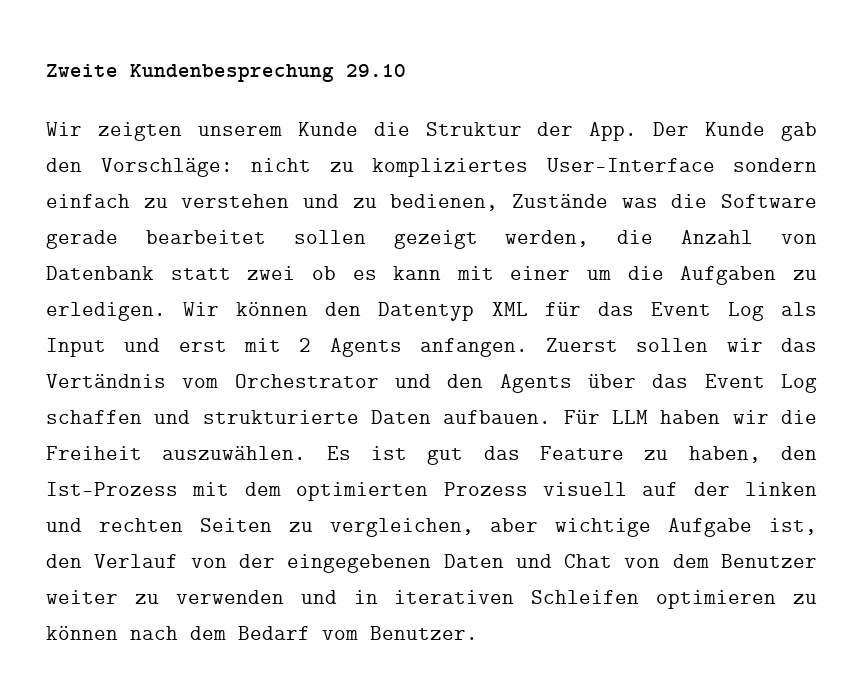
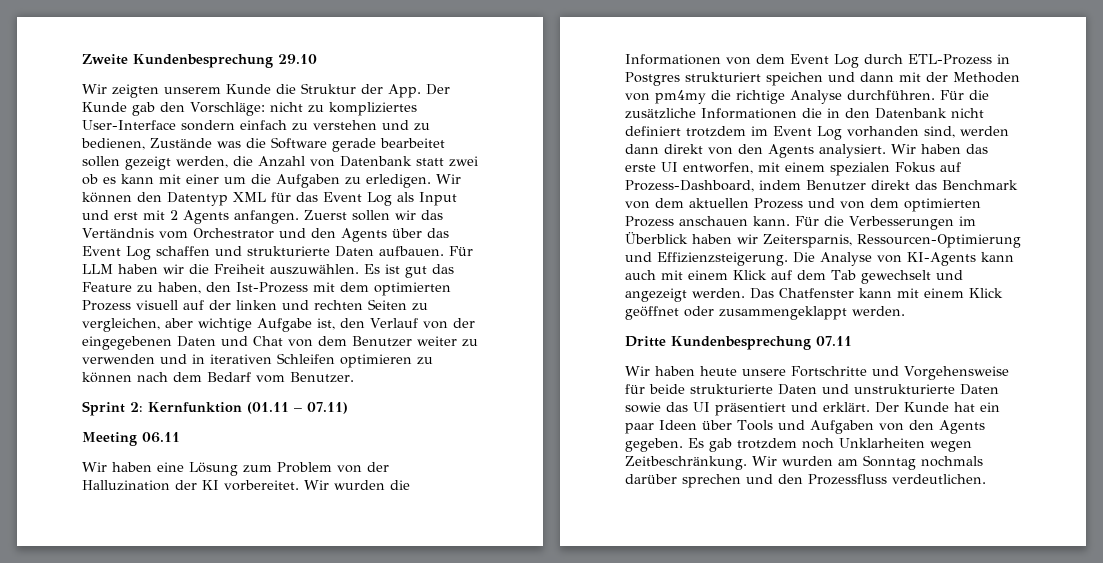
+ Sprint 2: Kernfunktion (01.11 – 07.11)
+ Meeting 06.11
+ Wir haben eine Lösung zum Problem von der Halluzination der KI vorbereitet. Wir wurden die Informationen von dem Event Log durch ETL-Prozess in Postgres strukturiert speichen und dann mit der Methoden von pm4my die richtige Analyse durchführen. Für die zusätzliche Informationen die in den Datenbank nicht definiert trotzdem im Event Log vorhanden sind, werden dann direkt von den Agents analysiert. Wir haben das erste UI entworfen, mit einem spezialen Fokus auf Prozess-Dashboard, indem Benutzer direkt das Benchmark von dem aktuellen Prozess und von dem optimierten Prozess anschauen kann. Für die Verbesserungen im Überblick haben wir Zeitersparnis, Ressourcen-Optimierung und Effizienzsteigerung. Die Analyse von KI-Agents kann auch mit einem Klick auf dem Tab gewechselt und angezeigt werden. Das Chatfenster kann mit einem Klick geöffnet oder zusammengeklappt werden.
+ Dritte Kundenbesprechung 07.11
+ Wir haben heute unsere Fortschritte und Vorgehensweise für beide strukturierte Daten und unstrukturierte Daten sowie das UI präsentiert und erklärt. Der Kunde hat ein paar Ideen über Tools und Aufgaben von den Agents gegeben. Es gab trotzdem noch Unklarheiten wegen Zeitbeschränkung. Wir wurden am Sonntag nochmals darüber sprechen und den Prozessfluss verdeutlichen.

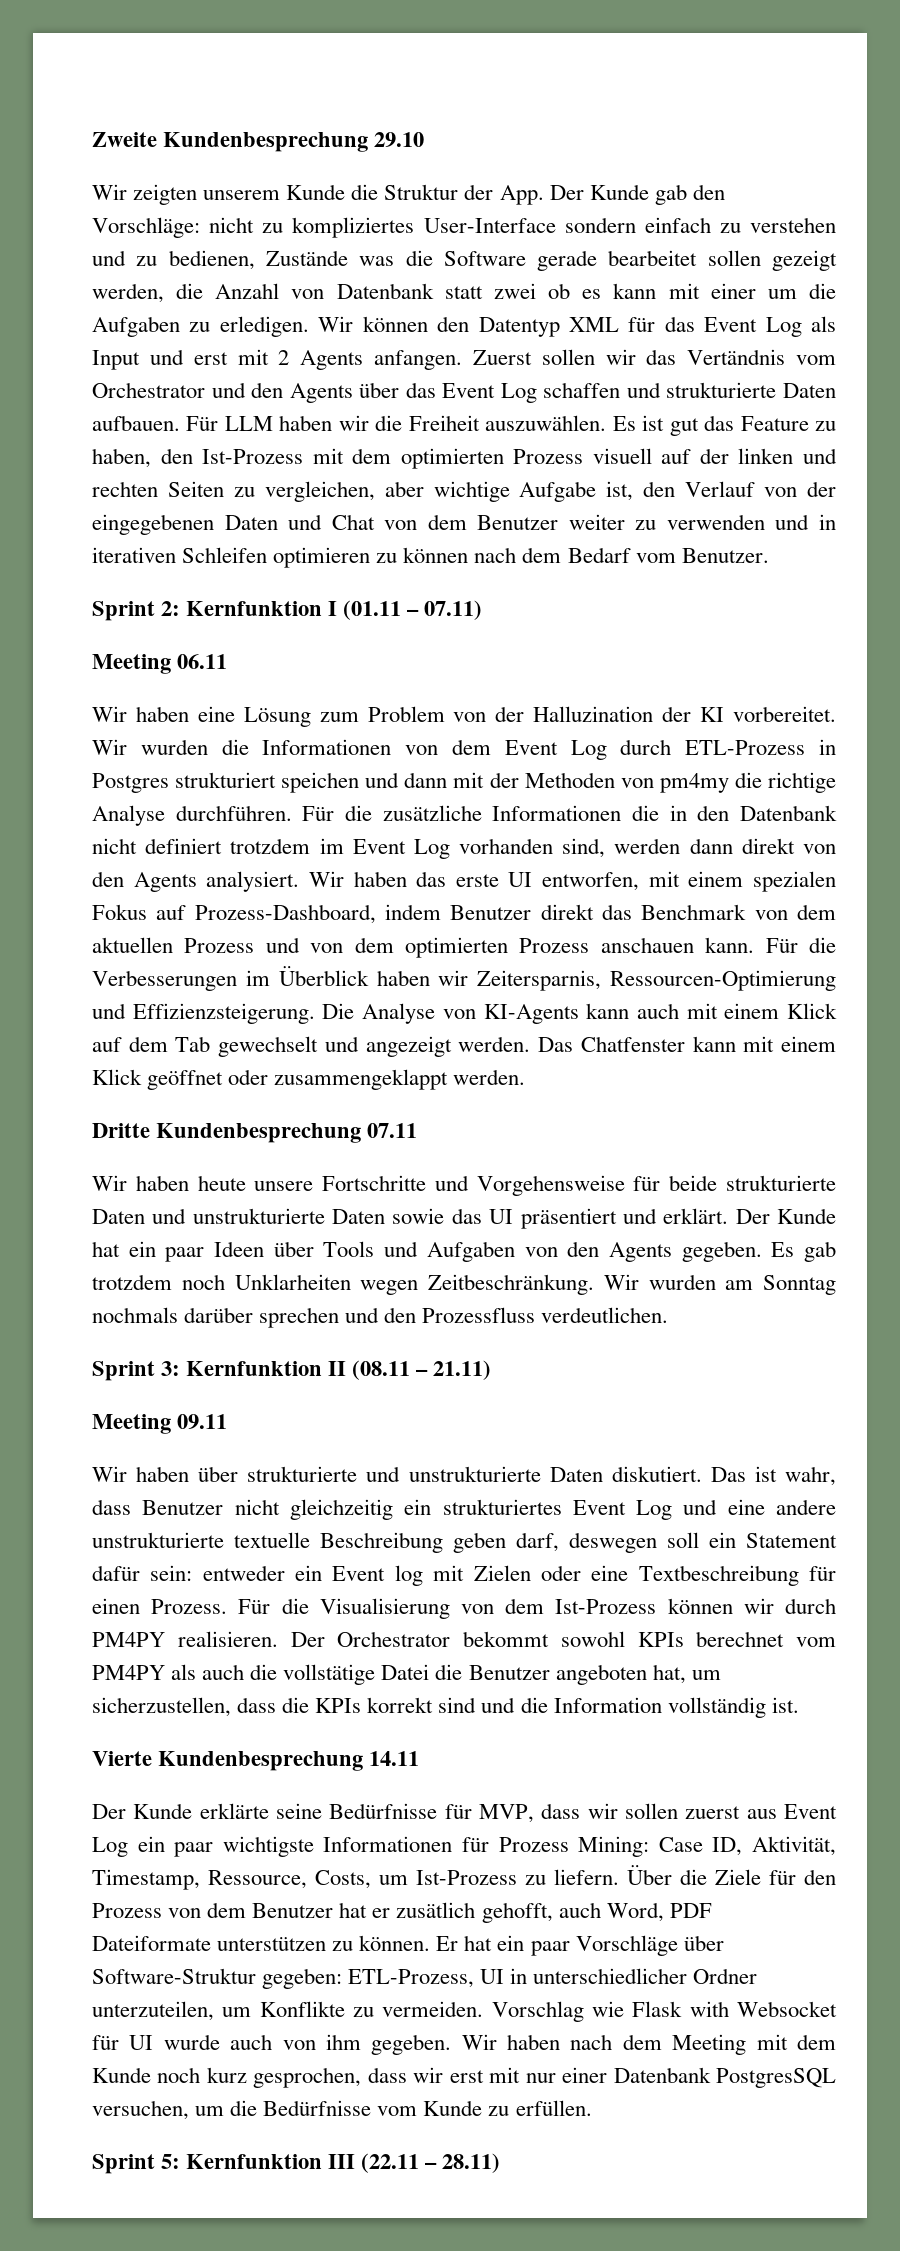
- Sprint 2: Kernfunktion (01.11 – 07.11)
+ Sprint 2: Kernfunktion I (01.11 – 07.11)
+ Sprint 3: Kernfunktion II (08.11 – 21.11)
+ Meeting 09.11
+ Wir haben über strukturierte und unstrukturierte Daten diskutiert. Das ist wahr, dass Benutzer nicht gleichzeitig ein strukturiertes Event Log und eine andere unstrukturierte textuelle Beschreibung geben darf, deswegen soll ein Statement dafür sein: entweder ein Event log mit Zielen oder eine Textbeschreibung für einen Prozess. Für die Visualisierung von dem Ist-Prozess können wir durch PM4PY realisieren. Der Orchestrator bekommt sowohl KPIs berechnet vom PM4PY als auch die vollstätige Datei die Benutzer angeboten hat, um sicherzustellen, dass die KPIs korrekt sind und die Information vollständig ist.
+ Vierte Kundenbesprechung 14.11
+ Der Kunde erklärte seine Bedürfnisse für MVP, dass wir sollen zuerst aus Event Log ein paar wichtigste Informationen für Prozess Mining: Case ID, Aktivität, Timestamp, Ressource, Costs, um Ist-Prozess zu liefern. Über die Ziele für den Prozess von dem Benutzer hat er zusätlich gehofft, auch Word, PDF Dateiformate unterstützen zu können. Er hat ein paar Vorschläge über Software-Struktur gegeben: ETL-Prozess, UI in unterschiedlicher Ordner unterzuteilen, um Konflikte zu vermeiden. Vorschlag wie Flask with Websocket für UI wurde auch von ihm gegeben. Wir haben nach dem Meeting mit dem Kunde noch kurz gesprochen, dass wir erst mit nur einer Datenbank PostgresSQL versuchen, um die Bedürfnisse vom Kunde zu erfüllen.
+ Sprint 5: Kernfunktion III (22.11 – 28.11)

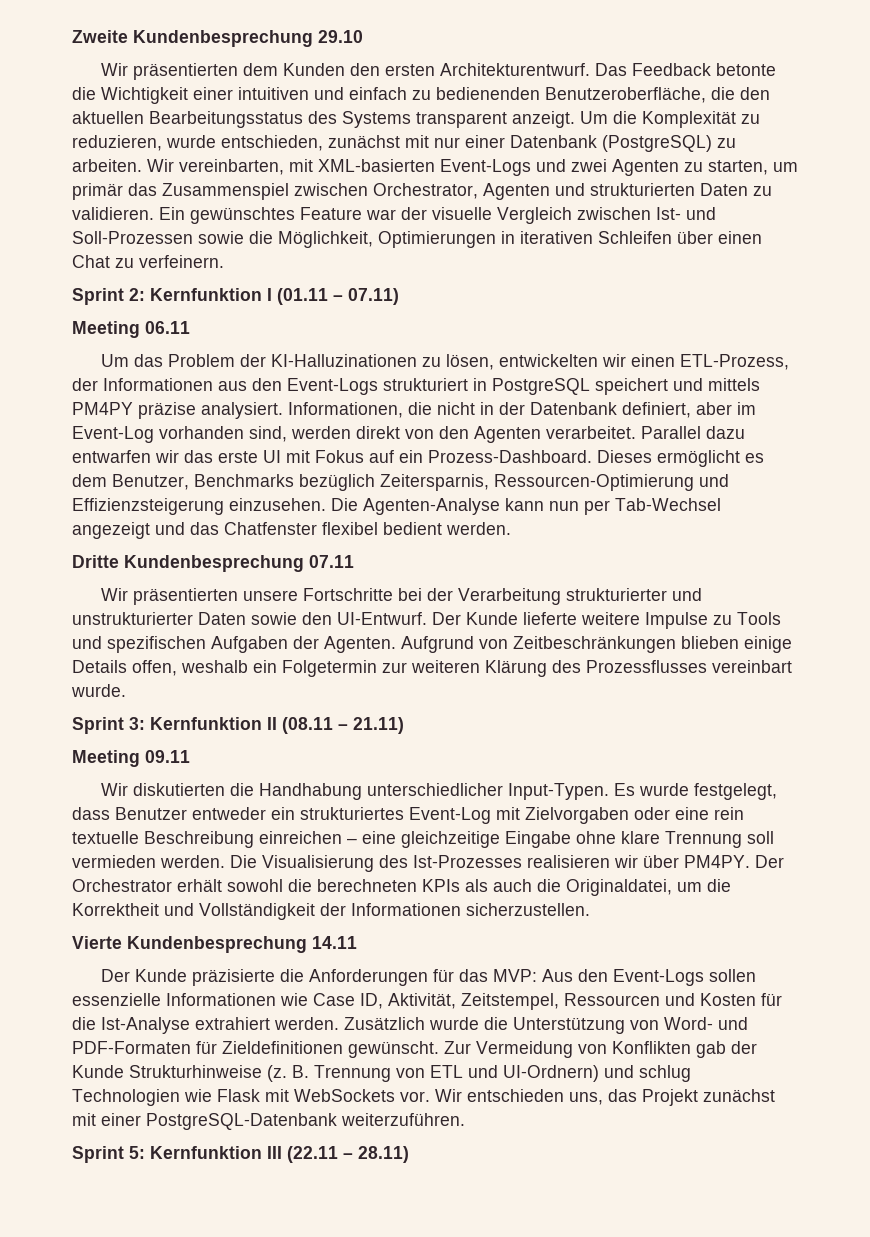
- Wir zeigten unserem Kunde die Struktur der App. Der Kunde gab den Vorschläge: nicht zu kompliziertes User-Interface sondern einfach zu verstehen und zu bedienen, Zustände was die Software gerade bearbeitet sollen gezeigt werden, die Anzahl von Datenbank statt zwei ob es kann mit einer um die Aufgaben zu erledigen. Wir können den Datentyp XML für das Event Log als Input und erst mit 2 Agents anfangen. Zuerst sollen wir das Vertändnis vom Orchestrator und den Agents über das Event Log schaffen und strukturierte Daten aufbauen. Für LLM haben wir die Freiheit auszuwählen. Es ist gut das Feature zu haben, den Ist-Prozess mit dem optimierten Prozess visuell auf der linken und rechten Seiten zu vergleichen, aber wichtige Aufgabe ist, den Verlauf von der eingegebenen Daten und Chat von dem Benutzer weiter zu verwenden und in iterativen Schleifen optimieren zu können nach dem Bedarf vom Benutzer.
+ Wir präsentierten dem Kunden den ersten Architekturentwurf. Das Feedback betonte die Wichtigkeit einer intuitiven und einfach zu bedienenden Benutzeroberfläche, die den aktuellen Bearbeitungsstatus des Systems transparent anzeigt. Um die Komplexität zu reduzieren, wurde entschieden, zunächst mit nur einer Datenbank (PostgreSQL) zu arbeiten. Wir vereinbarten, mit XML-basierten Event-Logs und zwei Agenten zu starten, um primär das Zusammenspiel zwischen Orchestrator, Agenten und strukturierten Daten zu validieren. Ein gewünschtes Feature war der visuelle Vergleich zwischen Ist- und Soll-Prozessen sowie die Möglichkeit, Optimierungen in iterativen Schleifen über einen Chat zu verfeinern.
- Wir haben eine Lösung zum Problem von der Halluzination der KI vorbereitet. Wir wurden die Informationen von dem Event Log durch ETL-Prozess in Postgres strukturiert speichen und dann mit der Methoden von pm4my die richtige Analyse durchführen. Für die zusätzliche Informationen die in den Datenbank nicht definiert trotzdem im Event Log vorhanden sind, werden dann direkt von den Agents analysiert. Wir haben das erste UI entworfen, mit einem spezialen Fokus auf Prozess-Dashboard, indem Benutzer direkt das Benchmark von dem aktuellen Prozess und von dem optimierten Prozess anschauen kann. Für die Verbesserungen im Überblick haben wir Zeitersparnis, Ressourcen-Optimierung und Effizienzsteigerung. Die Analyse von KI-Agents kann auch mit einem Klick auf dem Tab gewechselt und angezeigt werden. Das Chatfenster kann mit einem Klick geöffnet oder zusammengeklappt werden.
+ Um das Problem der KI-Halluzinationen zu lösen, entwickelten wir einen ETL-Prozess, der Informationen aus den Event-Logs strukturiert in PostgreSQL speichert und mittels PM4PY präzise analysiert. Informationen, die nicht in der Datenbank definiert, aber im Event-Log vorhanden sind, werden direkt von den Agenten verarbeitet. Parallel dazu entwarfen wir das erste UI mit Fokus auf ein Prozess-Dashboard. Dieses ermöglicht es dem Benutzer, Benchmarks bezüglich Zeitersparnis, Ressourcen-Optimierung und Effizienzsteigerung einzusehen. Die Agenten-Analyse kann nun per Tab-Wechsel angezeigt und das Chatfenster flexibel bedient werden.
- Wir haben heute unsere Fortschritte und Vorgehensweise für beide strukturierte Daten und unstrukturierte Daten sowie das UI präsentiert und erklärt. Der Kunde hat ein paar Ideen über Tools und Aufgaben von den Agents gegeben. Es gab trotzdem noch Unklarheiten wegen Zeitbeschränkung. Wir wurden am Sonntag nochmals darüber sprechen und den Prozessfluss verdeutlichen.
+ Wir präsentierten unsere Fortschritte bei der Verarbeitung strukturierter und unstrukturierter Daten sowie den UI-Entwurf. Der Kunde lieferte weitere Impulse zu Tools und spezifischen Aufgaben der Agenten. Aufgrund von Zeitbeschränkungen blieben einige Details offen, weshalb ein Folgetermin zur weiteren Klärung des Prozessflusses vereinbart wurde.
- Wir haben über strukturierte und unstrukturierte Daten diskutiert. Das ist wahr, dass Benutzer nicht gleichzeitig ein strukturiertes Event Log und eine andere unstrukturierte textuelle Beschreibung geben darf, deswegen soll ein Statement dafür sein: entweder ein Event log mit Zielen oder eine Textbeschreibung für einen Prozess. Für die Visualisierung von dem Ist-Prozess können wir durch PM4PY realisieren. Der Orchestrator bekommt sowohl KPIs berechnet vom PM4PY als auch die vollstätige Datei die Benutzer angeboten hat, um sicherzustellen, dass die KPIs korrekt sind und die Information vollständig ist.
+ Wir diskutierten die Handhabung unterschiedlicher Input-Typen. Es wurde festgelegt, dass Benutzer entweder ein strukturiertes Event-Log mit Zielvorgaben oder eine rein textuelle Beschreibung einreichen – eine gleichzeitige Eingabe ohne klare Trennung soll vermieden werden. Die Visualisierung des Ist-Prozesses realisieren wir über PM4PY. Der Orchestrator erhält sowohl die berechneten KPIs als auch die Originaldatei, um die Korrektheit und Vollständigkeit der Informationen sicherzustellen.
- Der Kunde erklärte seine Bedürfnisse für MVP, dass wir sollen zuerst aus Event Log ein paar wichtigste Informationen für Prozess Mining: Case ID, Aktivität, Timestamp, Ressource, Costs, um Ist-Prozess zu liefern. Über die Ziele für den Prozess von dem Benutzer hat er zusätlich gehofft, auch Word, PDF Dateiformate unterstützen zu können. Er hat ein paar Vorschläge über Software-Struktur gegeben: ETL-Prozess, UI in unterschiedlicher Ordner unterzuteilen, um Konflikte zu vermeiden. Vorschlag wie Flask with Websocket für UI wurde auch von ihm gegeben. Wir haben nach dem Meeting mit dem Kunde noch kurz gesprochen, dass wir erst mit nur einer Datenbank PostgresSQL versuchen, um die Bedürfnisse vom Kunde zu erfüllen.
+ Der Kunde präzisierte die Anforderungen für das MVP: Aus den Event-Logs sollen essenzielle Informationen wie Case ID, Aktivität, Zeitstempel, Ressourcen und Kosten für die Ist-Analyse extrahiert werden. Zusätzlich wurde die Unterstützung von Word- und PDF-Formaten für Zieldefinitionen gewünscht. Zur Vermeidung von Konflikten gab der Kunde Strukturhinweise (z. B. Trennung von ETL und UI-Ordnern) und schlug Technologien wie Flask mit WebSockets vor. Wir entschieden uns, das Projekt zunächst mit einer PostgreSQL-Datenbank weiterzuführen.

